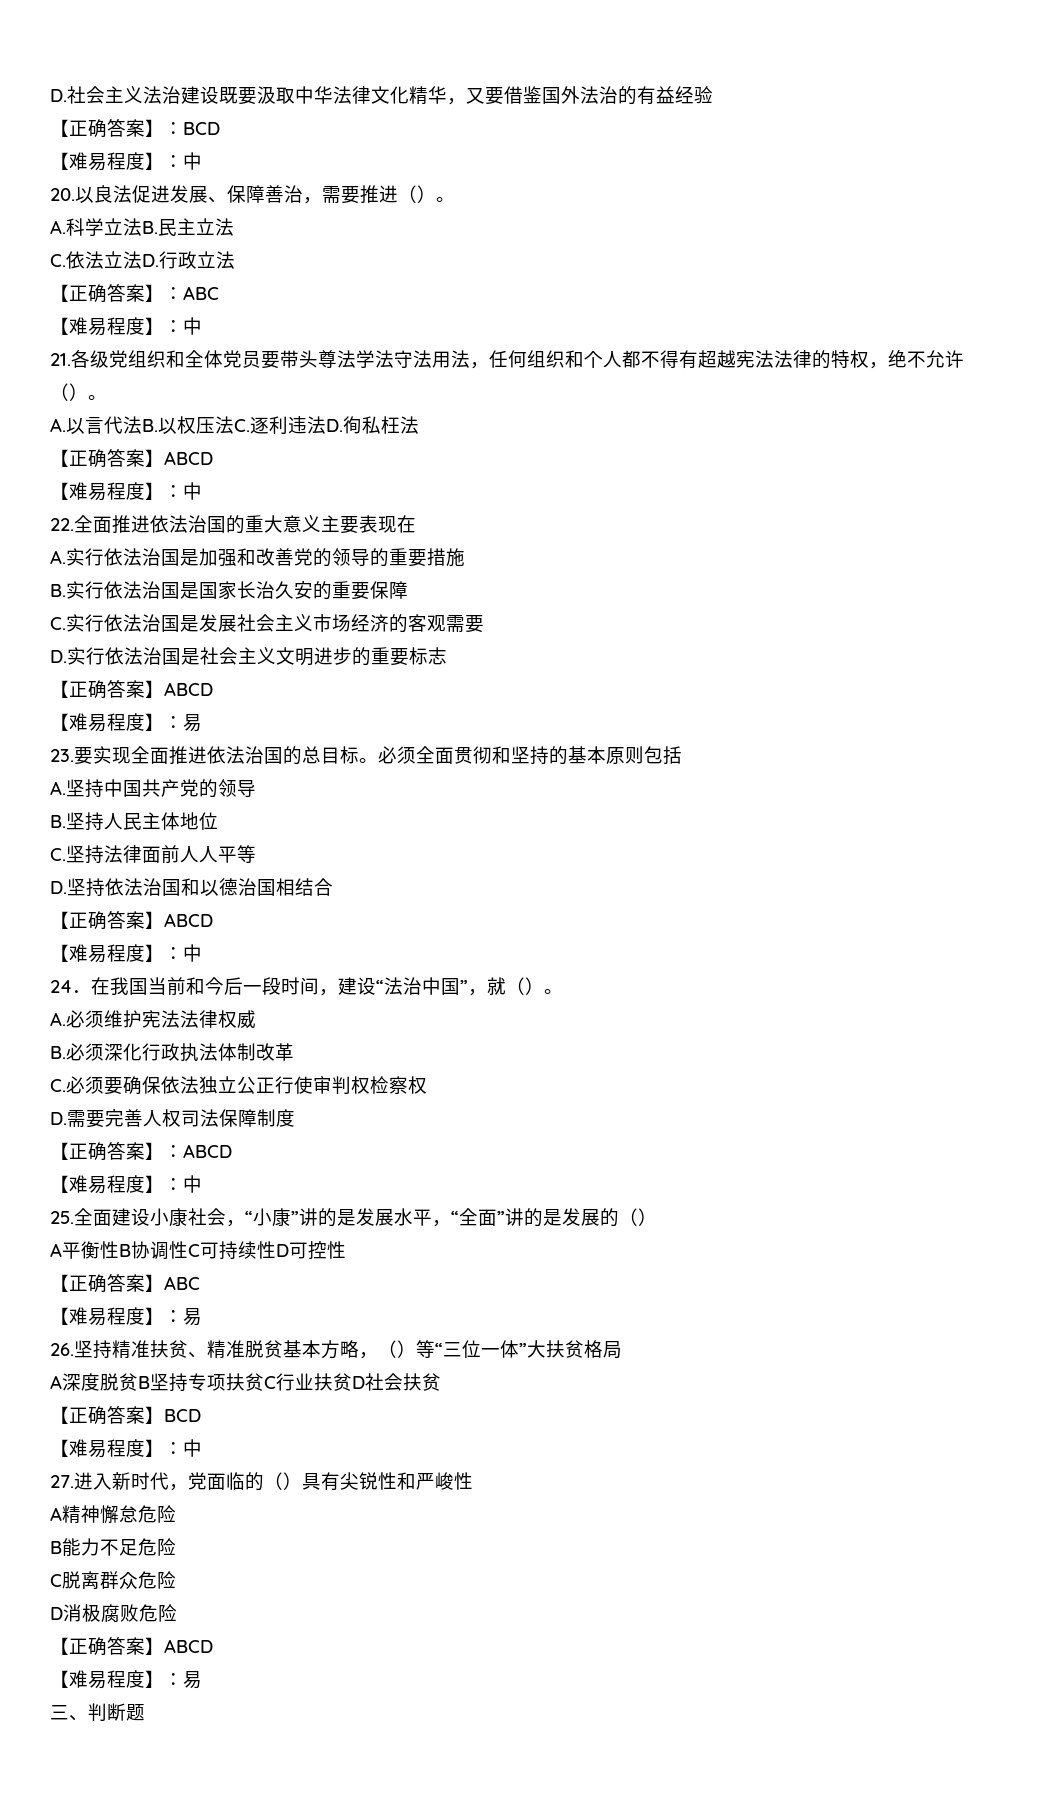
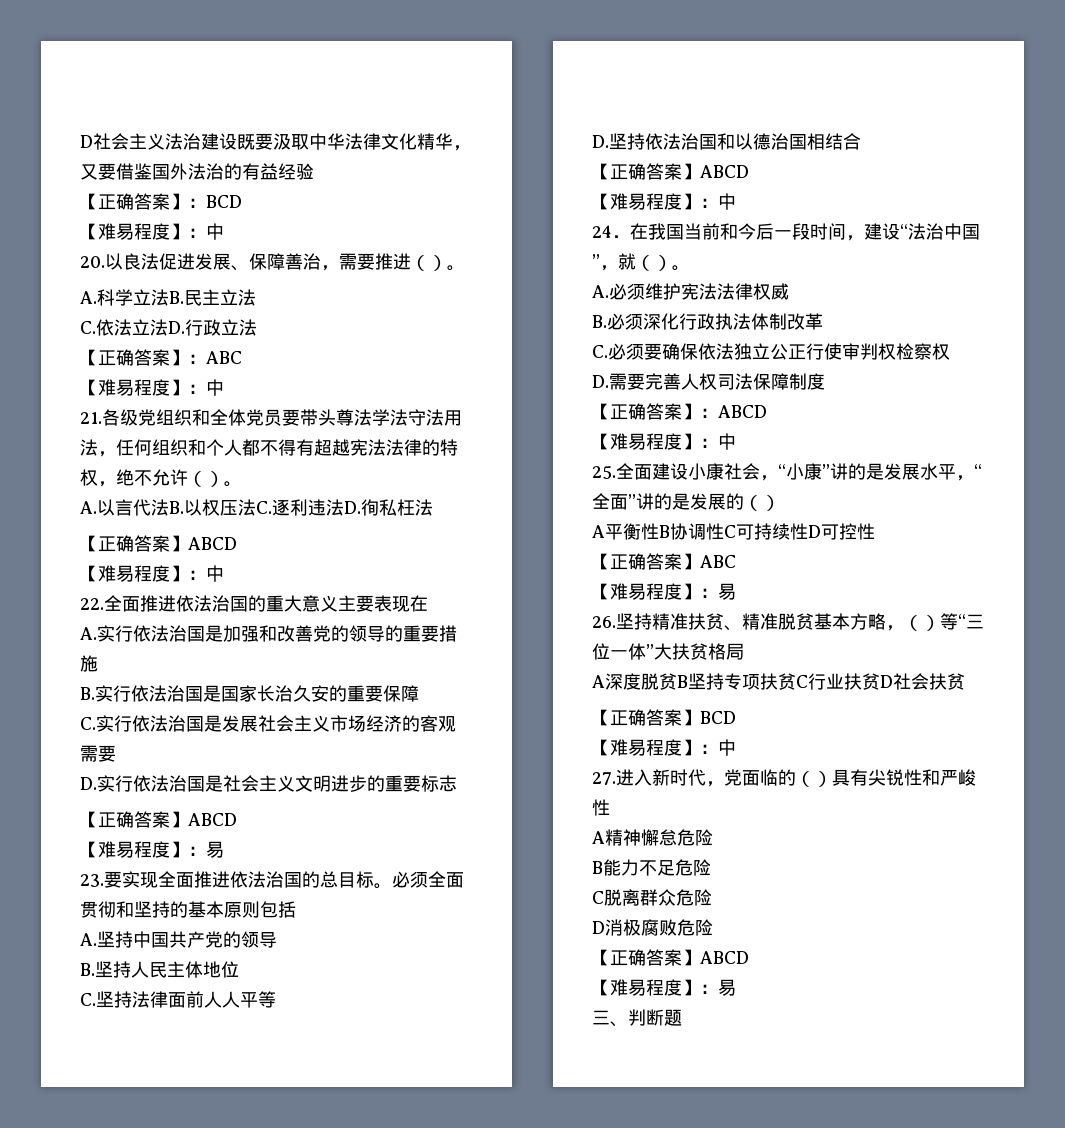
- D.社会主义法治建设既要汲取中华法律文化精华，又要借鉴国外法治的有益经验
+ D社会主义法治建设既要汲取中华法律文化精华，又要借鉴国外法治的有益经验

